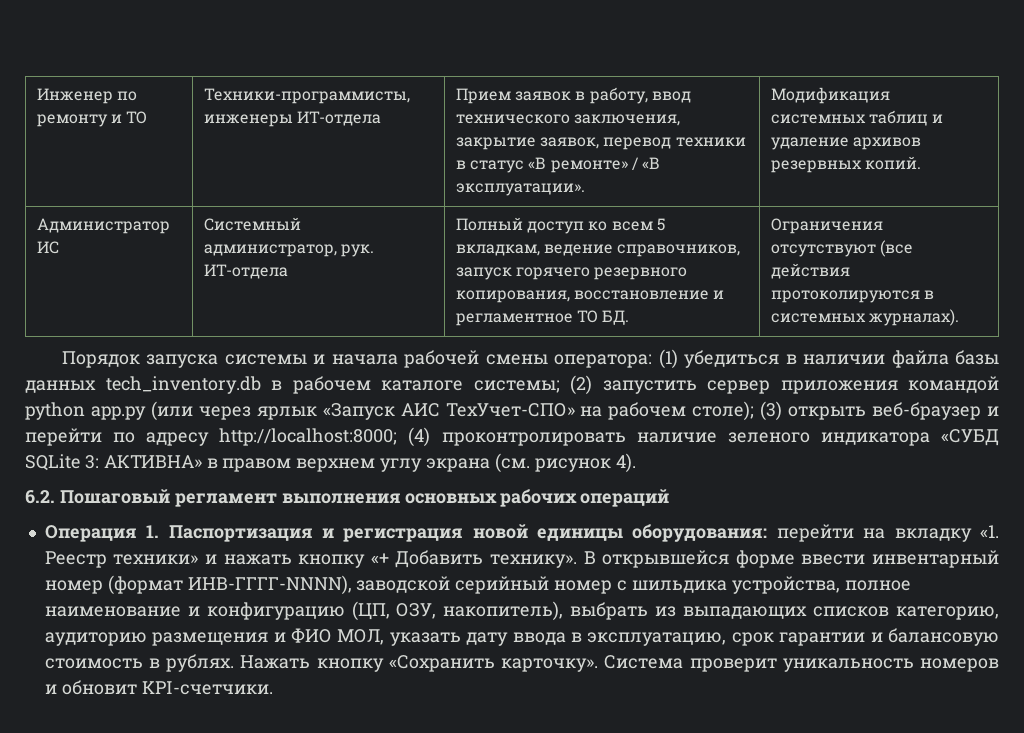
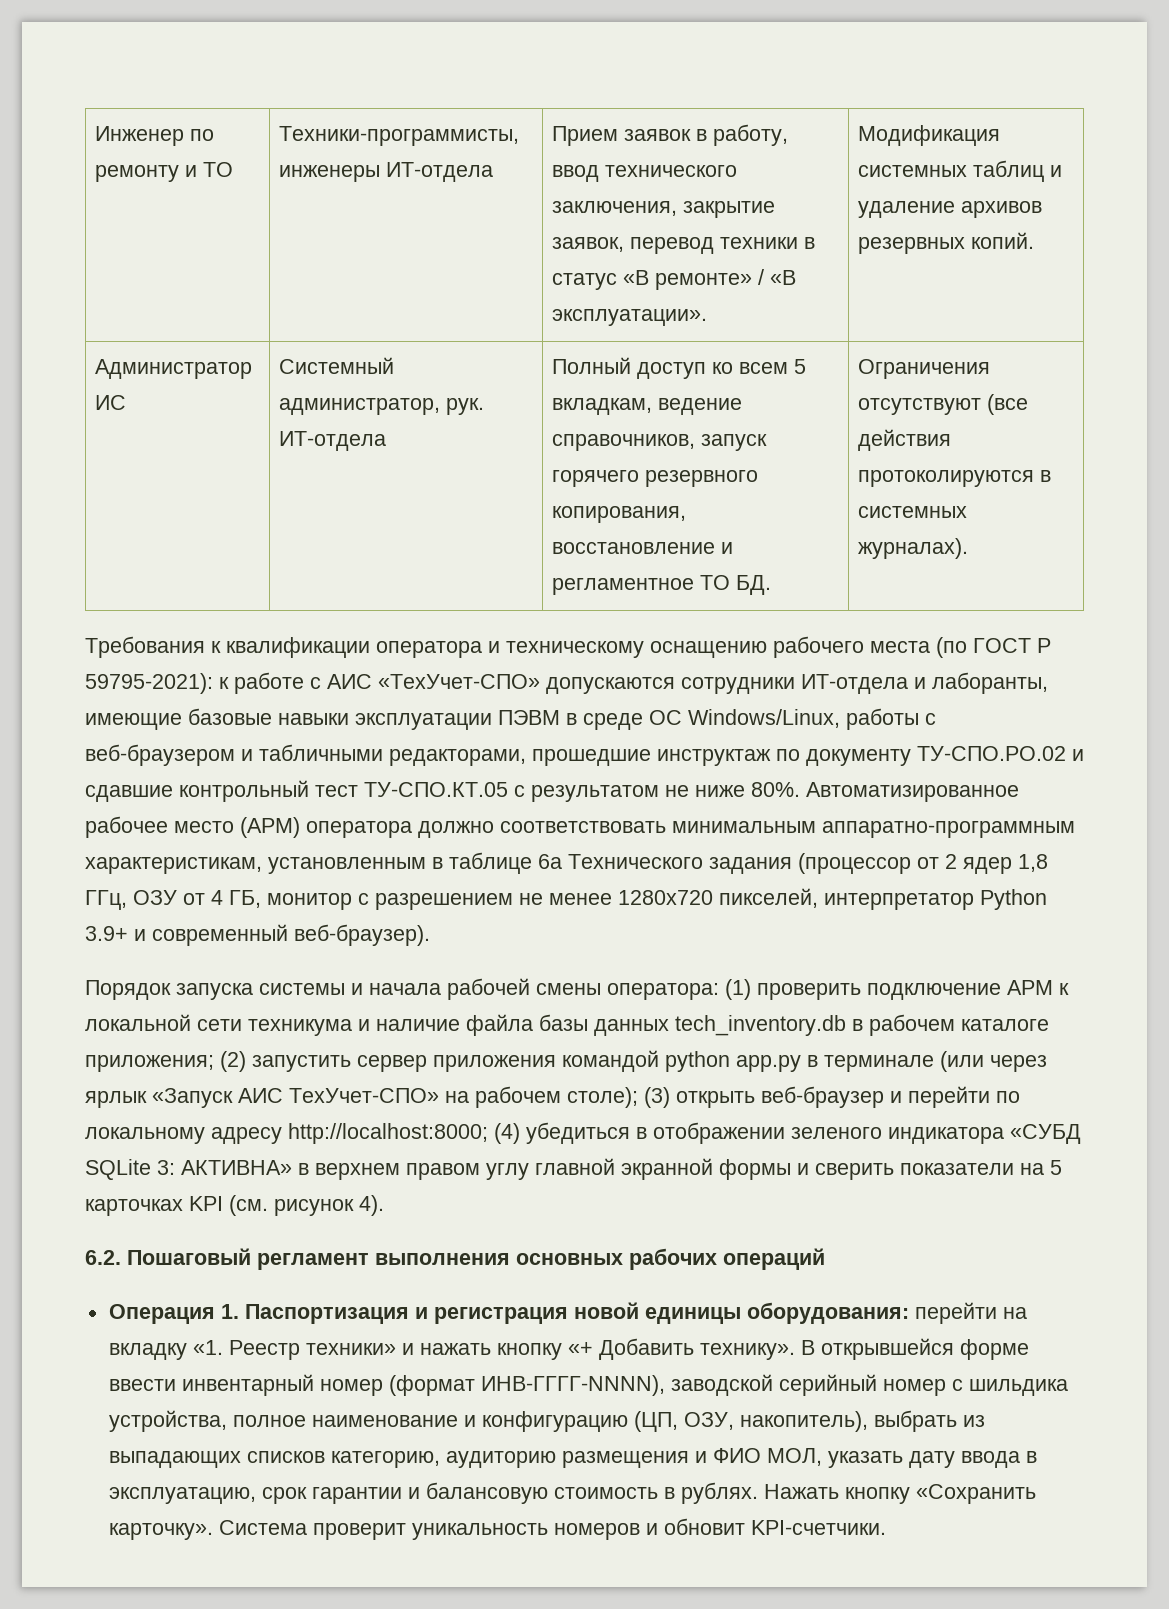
+ Требования к квалификации оператора и техническому оснащению рабочего места (по ГОСТ Р 59795-2021): к работе с АИС «ТехУчет-СПО» допускаются сотрудники ИТ-отдела и лаборанты, имеющие базовые навыки эксплуатации ПЭВМ в среде ОС Windows/Linux, работы с веб-браузером и табличными редакторами, прошедшие инструктаж по документу ТУ-СПО.РО.02 и сдавшие контрольный тест ТУ-СПО.КТ.05 с результатом не ниже 80%. Автоматизированное рабочее место (АРМ) оператора должно соответствовать минимальным аппаратно-программным характеристикам, установленным в таблице 6а Технического задания (процессор от 2 ядер 1,8 ГГц, ОЗУ от 4 ГБ, монитор с разрешением не менее 1280x720 пикселей, интерпретатор Python 3.9+ и современный веб-браузер).
- Порядок запуска системы и начала рабочей смены оператора: (1) убедиться в наличии файла базы данных tech_inventory.db в рабочем каталоге системы; (2) запустить сервер приложения командой python app.py (или через ярлык «Запуск АИС ТехУчет-СПО» на рабочем столе); (3) открыть веб-браузер и перейти по адресу http://localhost:8000; (4) проконтролировать наличие зеленого индикатора «СУБД SQLite 3: АКТИВНА» в правом верхнем углу экрана (см. рисунок 4).
+ Порядок запуска системы и начала рабочей смены оператора: (1) проверить подключение АРМ к локальной сети техникума и наличие файла базы данных tech_inventory.db в рабочем каталоге приложения; (2) запустить сервер приложения командой python app.py в терминале (или через ярлык «Запуск АИС ТехУчет-СПО» на рабочем столе); (3) открыть веб-браузер и перейти по локальному адресу http://localhost:8000; (4) убедиться в отображении зеленого индикатора «СУБД SQLite 3: АКТИВНА» в верхнем правом углу главной экранной формы и сверить показатели на 5 карточках KPI (см. рисунок 4).

